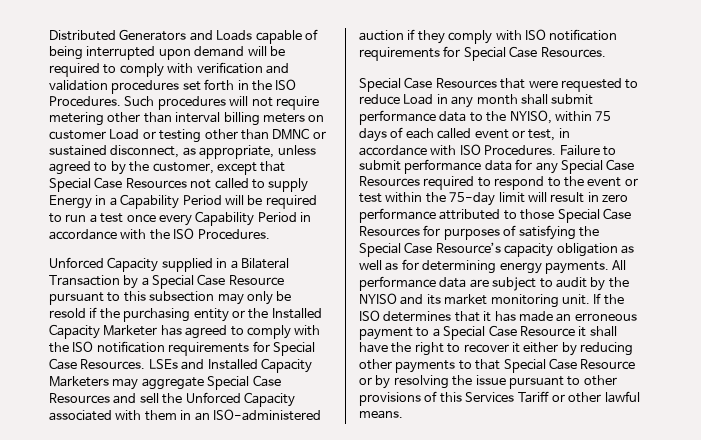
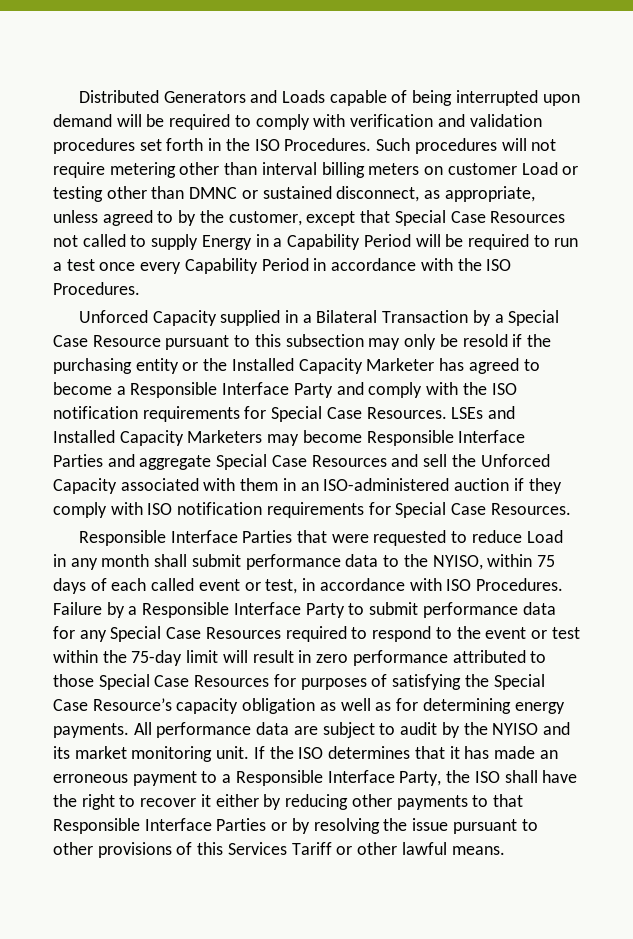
- Unforced Capacity supplied in a Bilateral Transaction by a Special Case Resource pursuant to this subsection may only be resold if the purchasing entity or the Installed Capacity Marketer has agreed to comply with the ISO notification requirements for Special Case Resources.
+ Unforced Capacity supplied in a Bilateral Transaction by a Special Case Resource pursuant to this subsection may only be resold if the purchasing entity or the Installed Capacity Marketer has agreed to become a Responsible Interface Party and comply with the ISO notification requirements for Special Case Resources.
- LSEs and Installed Capacity Marketers may aggregate Special Case Resources and sell the Unforced Capacity associated with them in an ISO-administered auction if they comply with ISO notification requirements for Special Case Resources.
+ LSEs and Installed Capacity Marketers may become Responsible Interface Parties and aggregate Special Case Resources and sell the Unforced Capacity associated with them in an ISO-administered auction if they comply with ISO notification requirements for Special Case Resources.
- Special Case Resources that were requested to reduce Load in any month shall submit performance data to the NYISO, within 75 days of each called event or test, in accordance with ISO Procedures.
+ Responsible Interface Parties that were requested to reduce Load in any month shall submit performance data to the NYISO, within 75 days of each called event or test, in accordance with ISO Procedures.
- Failure to submit performance data for any Special Case Resources required to respond to the event or test within the 75-day limit will result in zero performance attributed to those Special Case Resources for purposes of satisfying the Special Case Resource’s capacity obligation as well as for determining energy payments.
+ Failure by a Responsible Interface Party to submit performance data for any Special Case Resources required to respond to the event or test within the 75-day limit will result in zero performance attributed to those Special Case Resources for purposes of satisfying the Special Case Resource’s capacity obligation as well as for determining energy payments.
- If the ISO determines that it has made an erroneous payment to a Special Case Resource it shall have the right to recover it either by reducing other payments to that Special Case Resource or by resolving the issue pursuant to other provisions of this Services Tariff or other lawful means.
+ If the ISO determines that it has made an erroneous payment to a Responsible Interface Party, the ISO shall have the right to recover it either by reducing other payments to that Responsible Interface Parties or by resolving the issue pursuant to other provisions of this Services Tariff or other lawful means.

